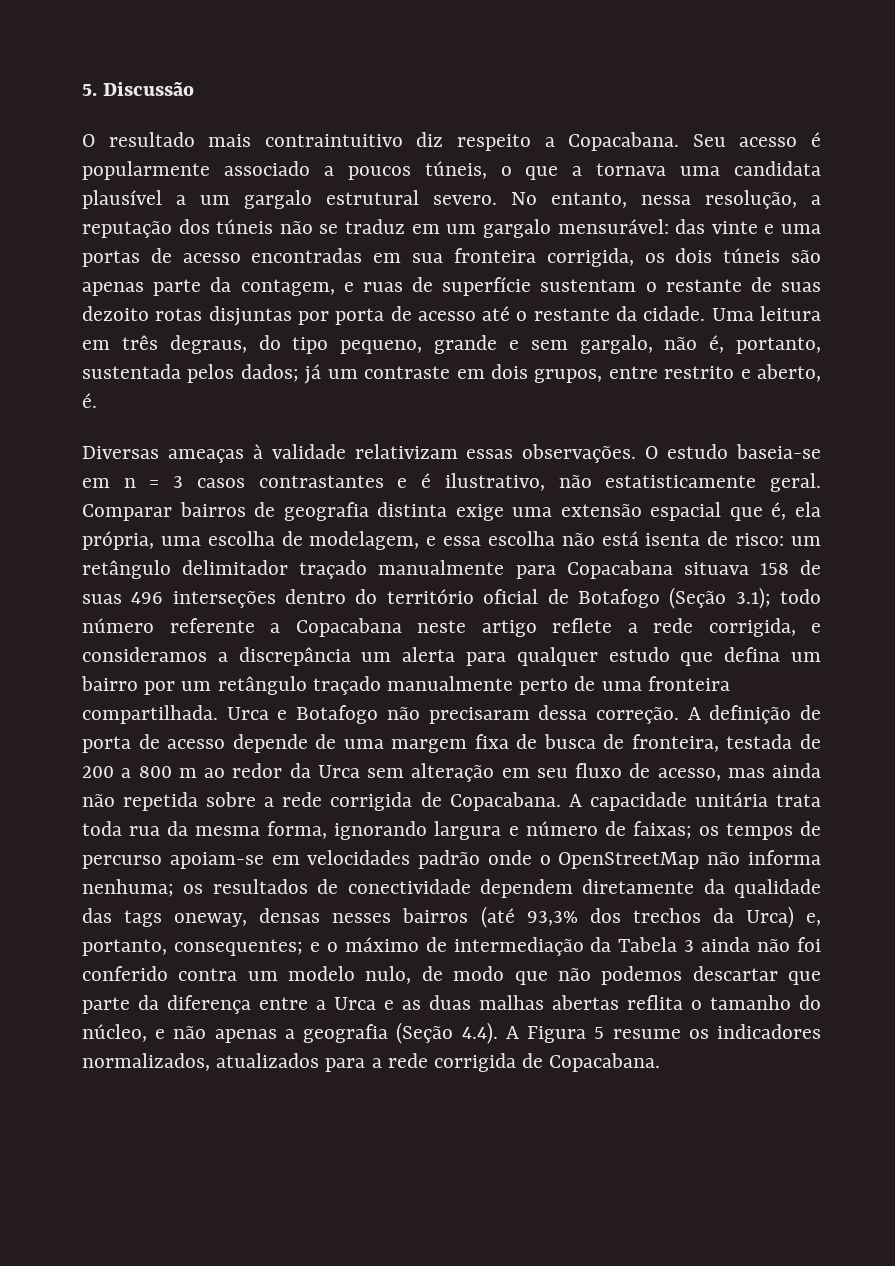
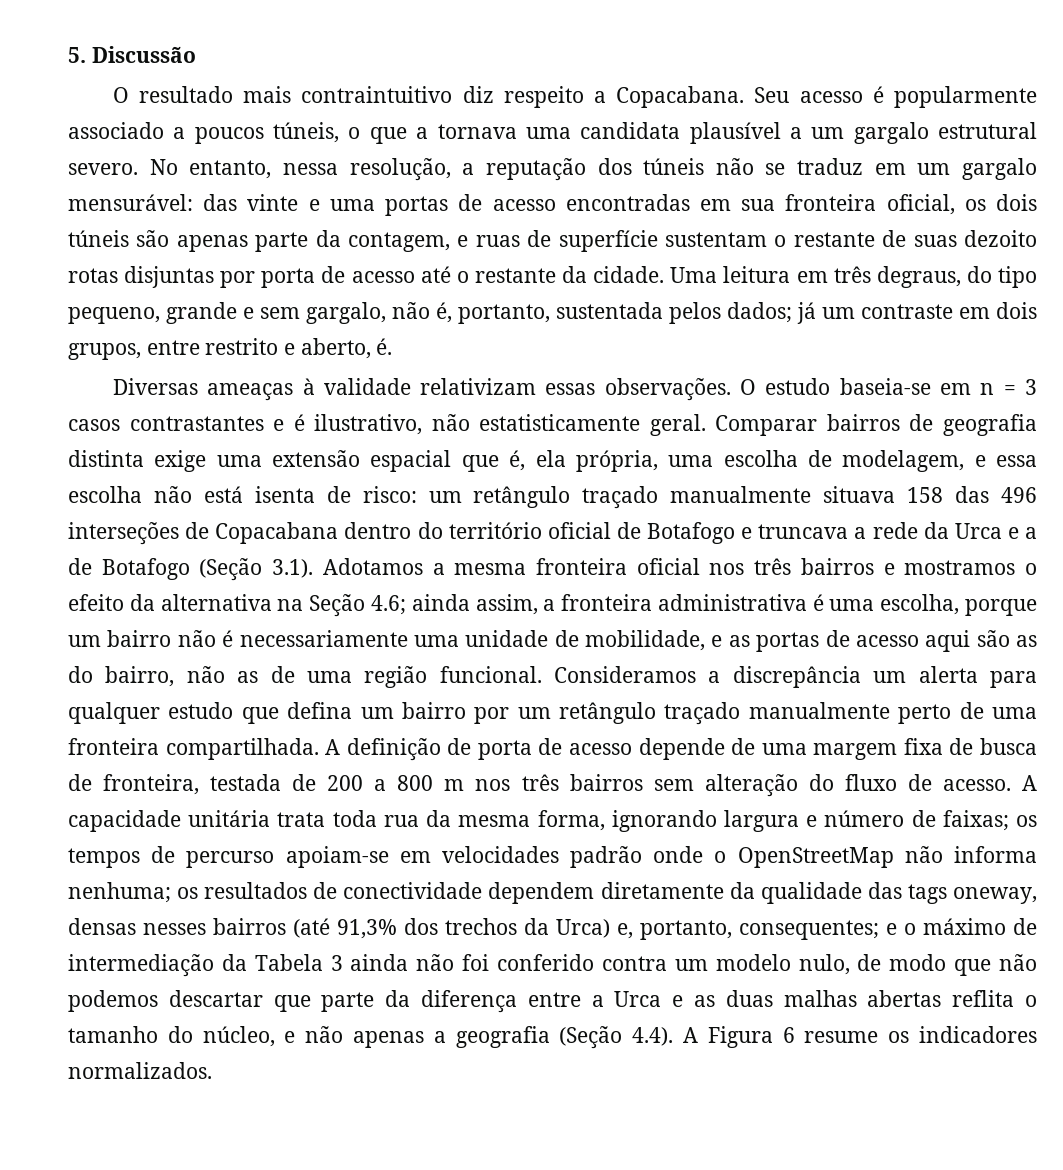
- No entanto, nessa resolução, a reputação dos túneis não se traduz em um gargalo mensurável: das vinte e uma portas de acesso encontradas em sua fronteira corrigida, os dois túneis são apenas parte da contagem, e ruas de superfície sustentam o restante de suas dezoito rotas disjuntas por porta de acesso até o restante da cidade.
+ No entanto, nessa resolução, a reputação dos túneis não se traduz em um gargalo mensurável: das vinte e uma portas de acesso encontradas em sua fronteira oficial, os dois túneis são apenas parte da contagem, e ruas de superfície sustentam o restante de suas dezoito rotas disjuntas por porta de acesso até o restante da cidade.
- Comparar bairros de geografia distinta exige uma extensão espacial que é, ela própria, uma escolha de modelagem, e essa escolha não está isenta de risco: um retângulo delimitador traçado manualmente para Copacabana situava 158 de suas 496 interseções dentro do território oficial de Botafogo (Seção 3.1); todo número referente a Copacabana neste artigo reflete a rede corrigida, e consideramos a discrepância um alerta para qualquer estudo que defina um bairro por um retângulo traçado manualmente perto de uma fronteira compartilhada.
+ Comparar bairros de geografia distinta exige uma extensão espacial que é, ela própria, uma escolha de modelagem, e essa escolha não está isenta de risco: um retângulo traçado manualmente situava 158 das 496 interseções de Copacabana dentro do território oficial de Botafogo e truncava a rede da Urca e a de Botafogo (Seção 3.1). Adotamos a mesma fronteira oficial nos três bairros e mostramos o efeito da alternativa na Seção 4.6; ainda assim, a fronteira administrativa é uma escolha, porque um bairro não é necessariamente uma unidade de mobilidade, e as portas de acesso aqui são as do bairro, não as de uma região funcional. Consideramos a discrepância um alerta para qualquer estudo que defina um bairro por um retângulo traçado manualmente perto de uma fronteira compartilhada.
- Urca e Botafogo não precisaram dessa correção.
- A definição de porta de acesso depende de uma margem fixa de busca de fronteira, testada de 200 a 800 m ao redor da Urca sem alteração em seu fluxo de acesso, mas ainda não repetida sobre a rede corrigida de Copacabana.
+ A definição de porta de acesso depende de uma margem fixa de busca de fronteira, testada de 200 a 800 m nos três bairros sem alteração do fluxo de acesso.
- os resultados de conectividade dependem diretamente da qualidade das tags oneway, densas nesses bairros (até 93,3% dos trechos da Urca) e, portanto, consequentes;
+ os resultados de conectividade dependem diretamente da qualidade das tags oneway, densas nesses bairros (até 91,3% dos trechos da Urca) e, portanto, consequentes;
- e o máximo de intermediação da Tabela 3 ainda não foi conferido contra um modelo nulo, de modo que não podemos descartar que parte da diferença entre a Urca e as duas malhas abertas reflita o tamanho do núcleo, e não apenas a geografia (Seção 4.4). A Figura 5 resume os indicadores normalizados, atualizados para a rede corrigida de Copacabana.
+ e o máximo de intermediação da Tabela 3 ainda não foi conferido contra um modelo nulo, de modo que não podemos descartar que parte da diferença entre a Urca e as duas malhas abertas reflita o tamanho do núcleo, e não apenas a geografia (Seção 4.4). A Figura 6 resume os indicadores normalizados.

